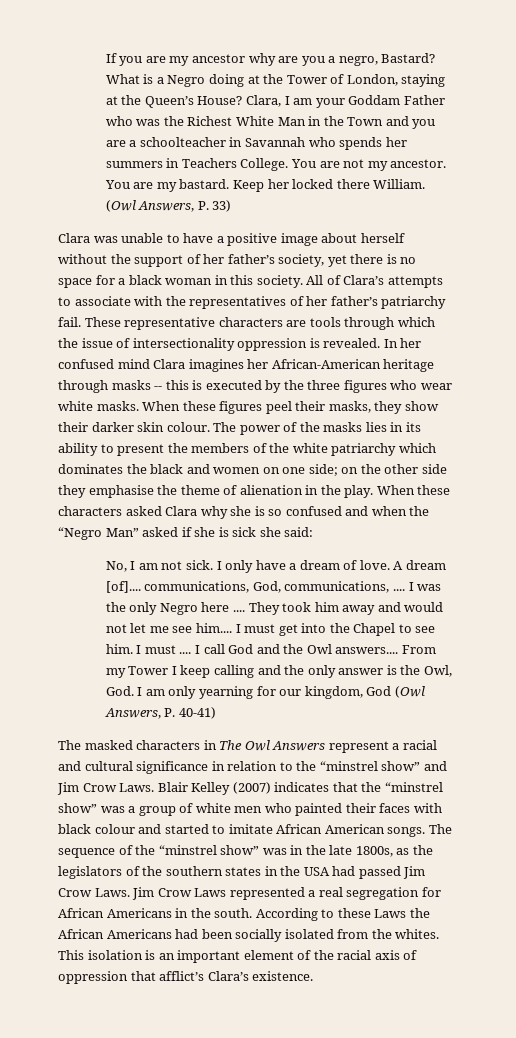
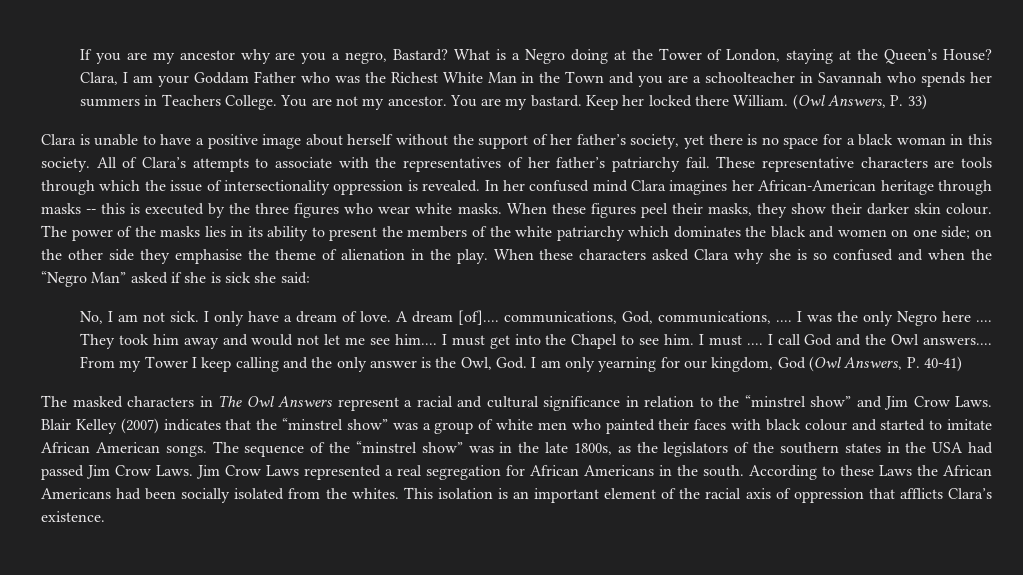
- Clara was unable to have a positive image about herself without the support of her father’s society, yet there is no space for a black woman in this society.
+ Clara is unable to have a positive image about herself without the support of her father’s society, yet there is no space for a black woman in this society.
- This isolation is an important element of the racial axis of oppression that afflict’s Clara’s existence.
+ This isolation is an important element of the racial axis of oppression that afflicts Clara’s existence.

